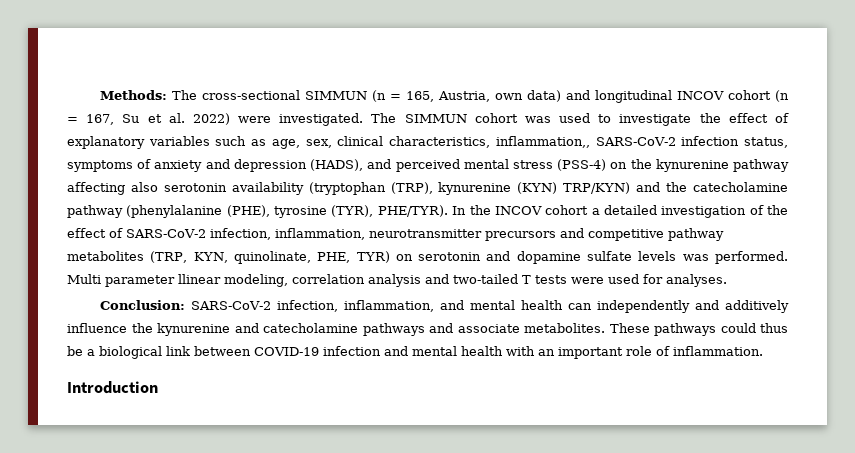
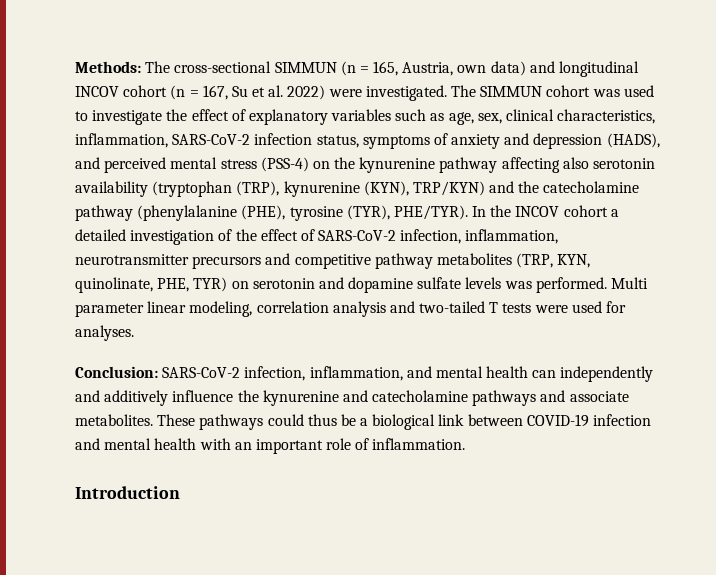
- The SIMMUN cohort was used to investigate the effect of explanatory variables such as age, sex, clinical characteristics, inflammation,, SARS-CoV-2 infection status, symptoms of anxiety and depression (HADS), and perceived mental stress (PSS-4) on the kynurenine pathway affecting also serotonin availability (tryptophan (TRP), kynurenine (KYN) TRP/KYN) and the catecholamine pathway (phenylalanine (PHE), tyrosine (TYR), PHE/TYR).
+ The SIMMUN cohort was used to investigate the effect of explanatory variables such as age, sex, clinical characteristics, inflammation, SARS-CoV-2 infection status, symptoms of anxiety and depression (HADS), and perceived mental stress (PSS-4) on the kynurenine pathway affecting also serotonin availability (tryptophan (TRP), kynurenine (KYN), TRP/KYN) and the catecholamine pathway (phenylalanine (PHE), tyrosine (TYR), PHE/TYR).
- Multi parameter llinear modeling, correlation analysis and two-tailed T tests were used for analyses.
+ Multi parameter linear modeling, correlation analysis and two-tailed T tests were used for analyses.

